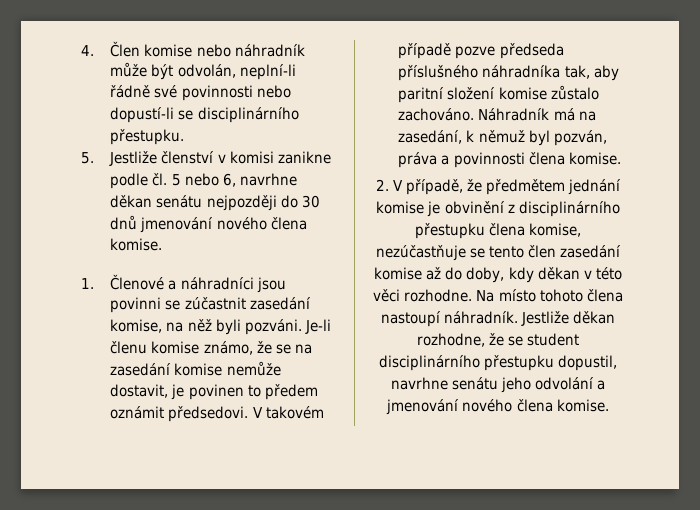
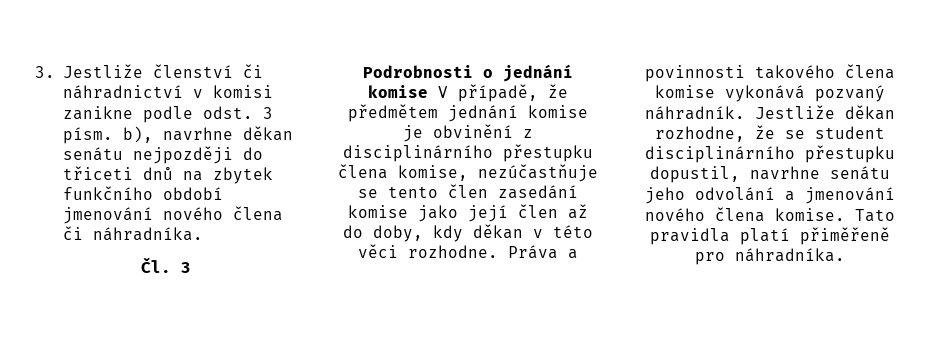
- 4. Člen komise nebo náhradník může být odvolán, neplní-li řádně své povinnosti nebo dopustí-li se disciplinárního přestupku.
- 5. Jestliže členství v komisi zanikne podle čl. 5 nebo 6, navrhne děkan senátu nejpozději do 30 dnů jmenování nového člena komise.
- 1. Členové a náhradníci jsou povinni se zúčastnit zasedání komise, na něž byli pozváni. Je-li členu komise známo, že se na zasedání komise nemůže dostavit, je povinen to předem oznámit předsedovi. V takovém případě pozve předseda příslušného náhradníka tak, aby paritní složení komise zůstalo zachováno. Náhradník má na zasedání, k němuž byl pozván, práva a povinnosti člena komise.
- 2. V případě, že předmětem jednání komise je obvinění z disciplinárního přestupku člena komise, nezúčastňuje se tento člen zasedání komise až do doby, kdy děkan v této věci rozhodne.
+ 3. Jestliže členství či náhradnictví v komisi zanikne podle odst. 3 písm. b), navrhne děkan senátu nejpozději do třiceti dnů na zbytek funkčního období jmenování nového člena či náhradníka.
+ Čl. 3
+ Podrobnosti o jednání komise V případě, že předmětem jednání komise je obvinění z disciplinárního přestupku člena komise, nezúčastňuje se tento člen zasedání komise jako její člen až do doby, kdy děkan v této věci rozhodne.
- Na místo tohoto člena nastoupí náhradník.
+ Práva a povinnosti takového člena komise vykonává pozvaný náhradník.
+ Tato pravidla platí přiměřeně pro náhradníka.

